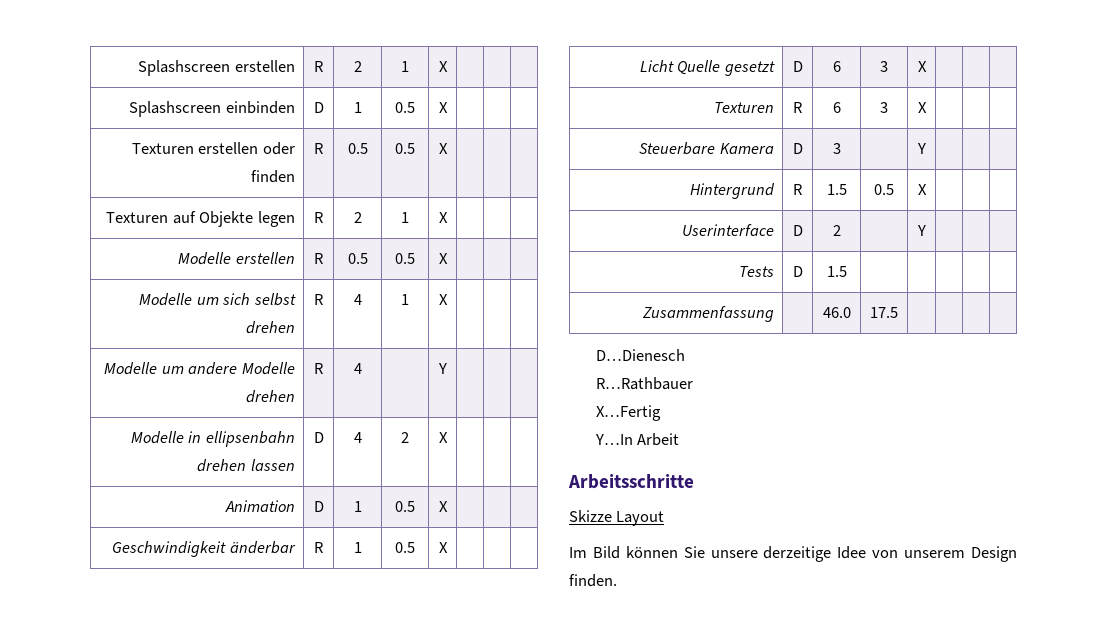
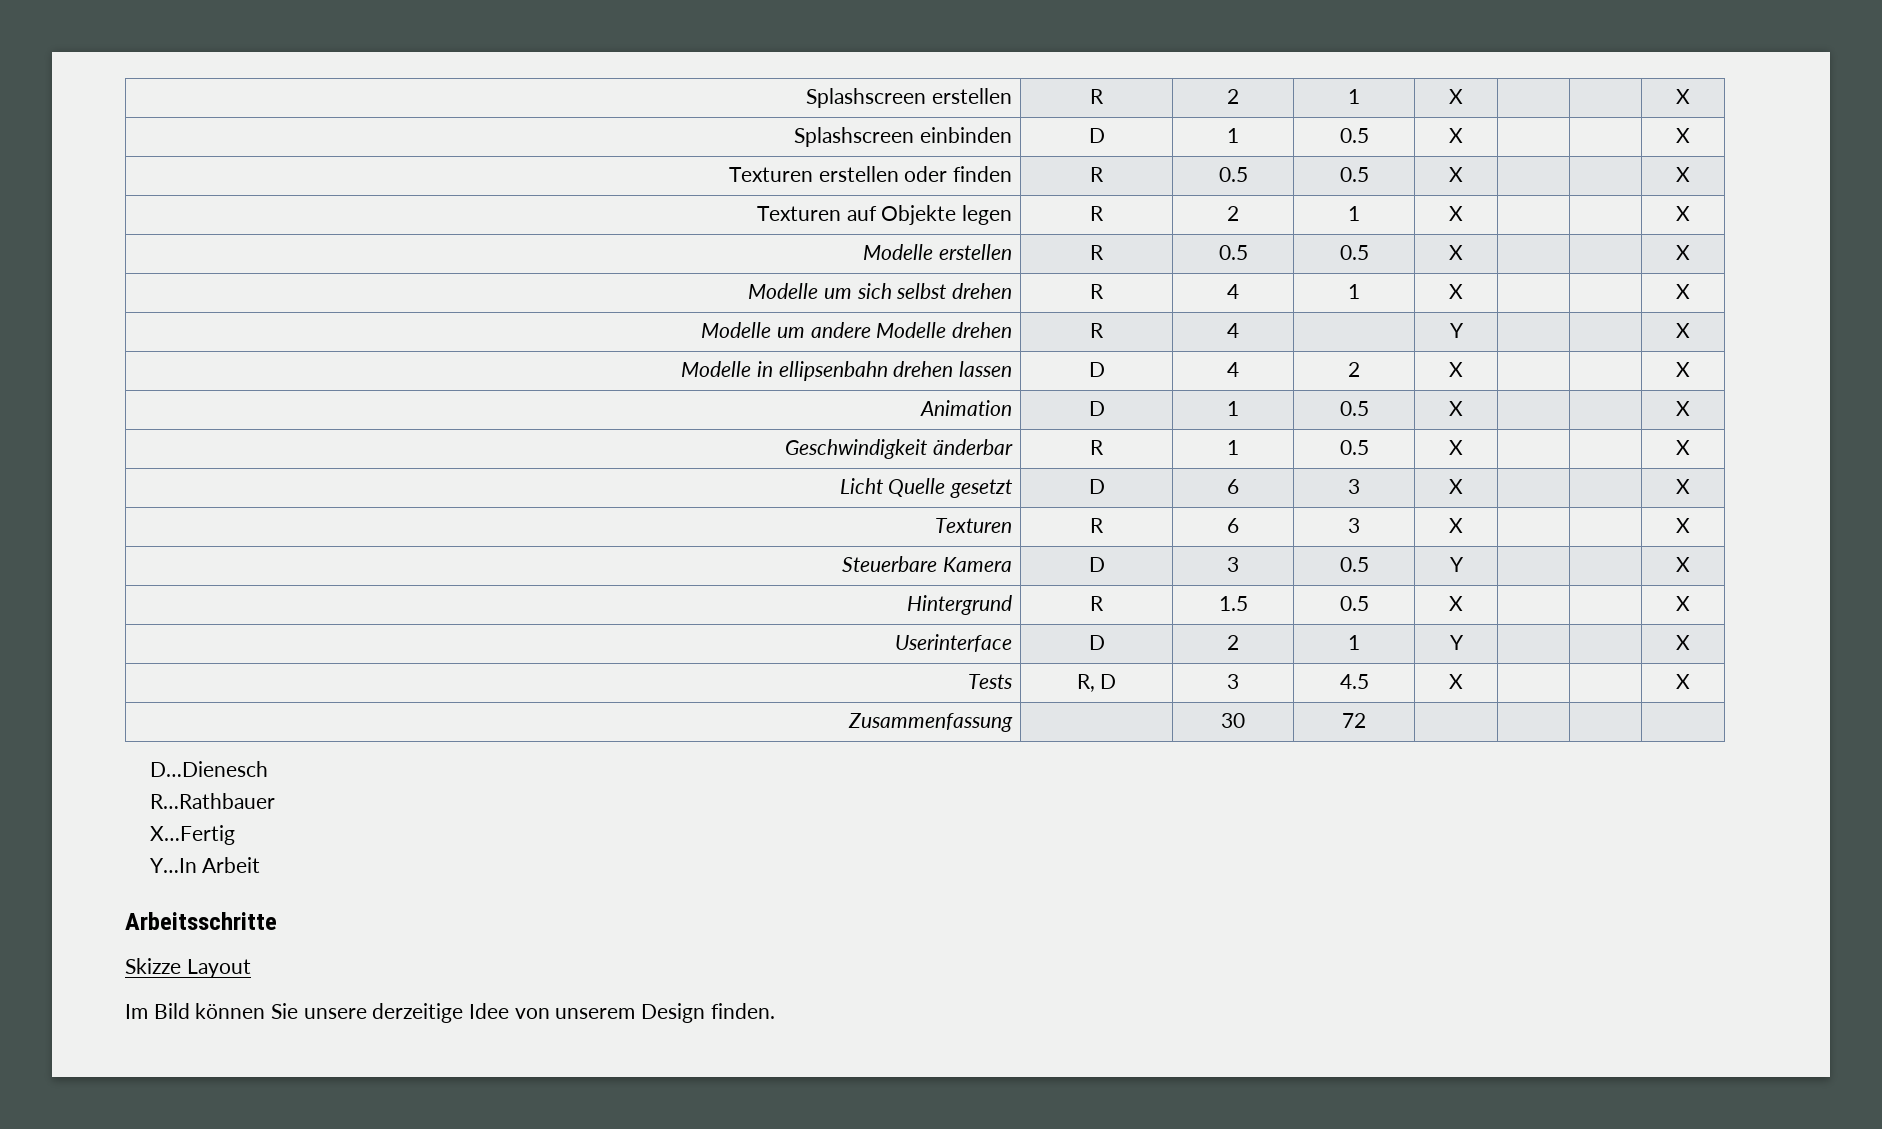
- Splashscreen erstellen | R | 2 | 1 | X | | |
+ Splashscreen erstellen | R | 2 | 1 | X | | | X
- Splashscreen einbinden | D | 1 | 0.5 | X | | |
+ Splashscreen einbinden | D | 1 | 0.5 | X | | | X
- Texturen erstellen oder finden | R | 0.5 | 0.5 | X | | |
+ Texturen erstellen oder finden | R | 0.5 | 0.5 | X | | | X
- Texturen auf Objekte legen | R | 2 | 1 | X | | |
+ Texturen auf Objekte legen | R | 2 | 1 | X | | | X
- Modelle erstellen | R | 0.5 | 0.5 | X | | |
+ Modelle erstellen | R | 0.5 | 0.5 | X | | | X
- Modelle um sich selbst drehen | R | 4 | 1 | X | | |
+ Modelle um sich selbst drehen | R | 4 | 1 | X | | | X
- Modelle um andere Modelle drehen | R | 4 | | Y | | |
+ Modelle um andere Modelle drehen | R | 4 | | Y | | | X
- Modelle in ellipsenbahn drehen lassen | D | 4 | 2 | X | | |
+ Modelle in ellipsenbahn drehen lassen | D | 4 | 2 | X | | | X
- Animation | D | 1 | 0.5 | X | | |
+ Animation | D | 1 | 0.5 | X | | | X
- Geschwindigkeit änderbar | R | 1 | 0.5 | X | | |
+ Geschwindigkeit änderbar | R | 1 | 0.5 | X | | | X
- Licht Quelle gesetzt | D | 6 | 3 | X | | |
+ Licht Quelle gesetzt | D | 6 | 3 | X | | | X
- Texturen | R | 6 | 3 | X | | |
+ Texturen | R | 6 | 3 | X | | | X
- Steuerbare Kamera | D | 3 | | Y | | |
+ Steuerbare Kamera | D | 3 | 0.5 | Y | | | X
- Hintergrund | R | 1.5 | 0.5 | X | | |
+ Hintergrund | R | 1.5 | 0.5 | X | | | X
- Userinterface | D | 2 | | Y | | |
+ Userinterface | D | 2 | 1 | Y | | | X
- Tests | D | 1.5 | | | | |
+ Tests | R, D | 3 | 4.5 | X | | | X
- Zusammenfassung | | 46.0 | 17.5 | | | |
+ Zusammenfassung | | 30 | 72 | | | |

